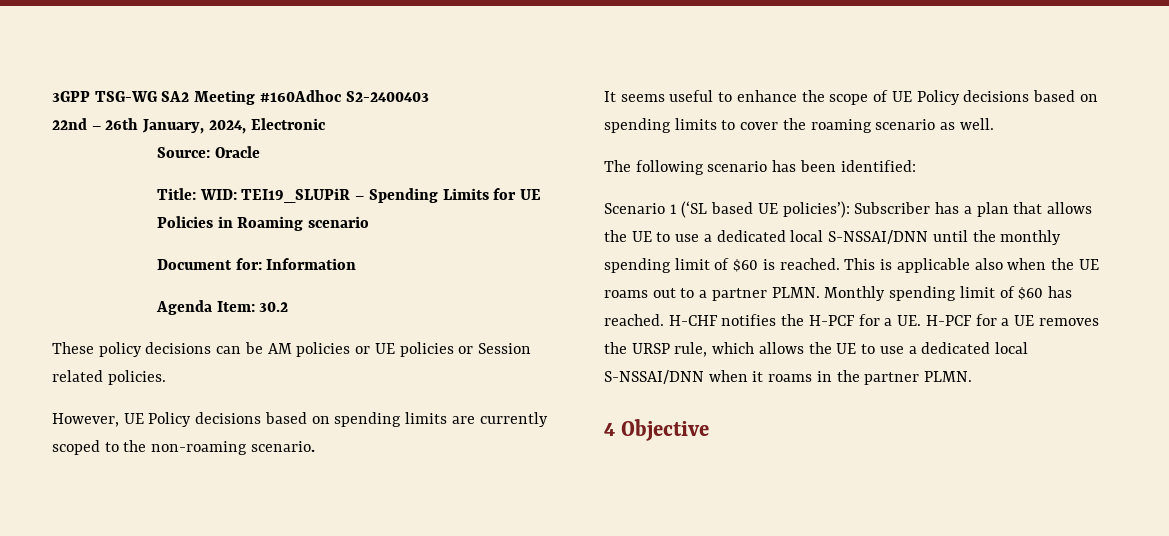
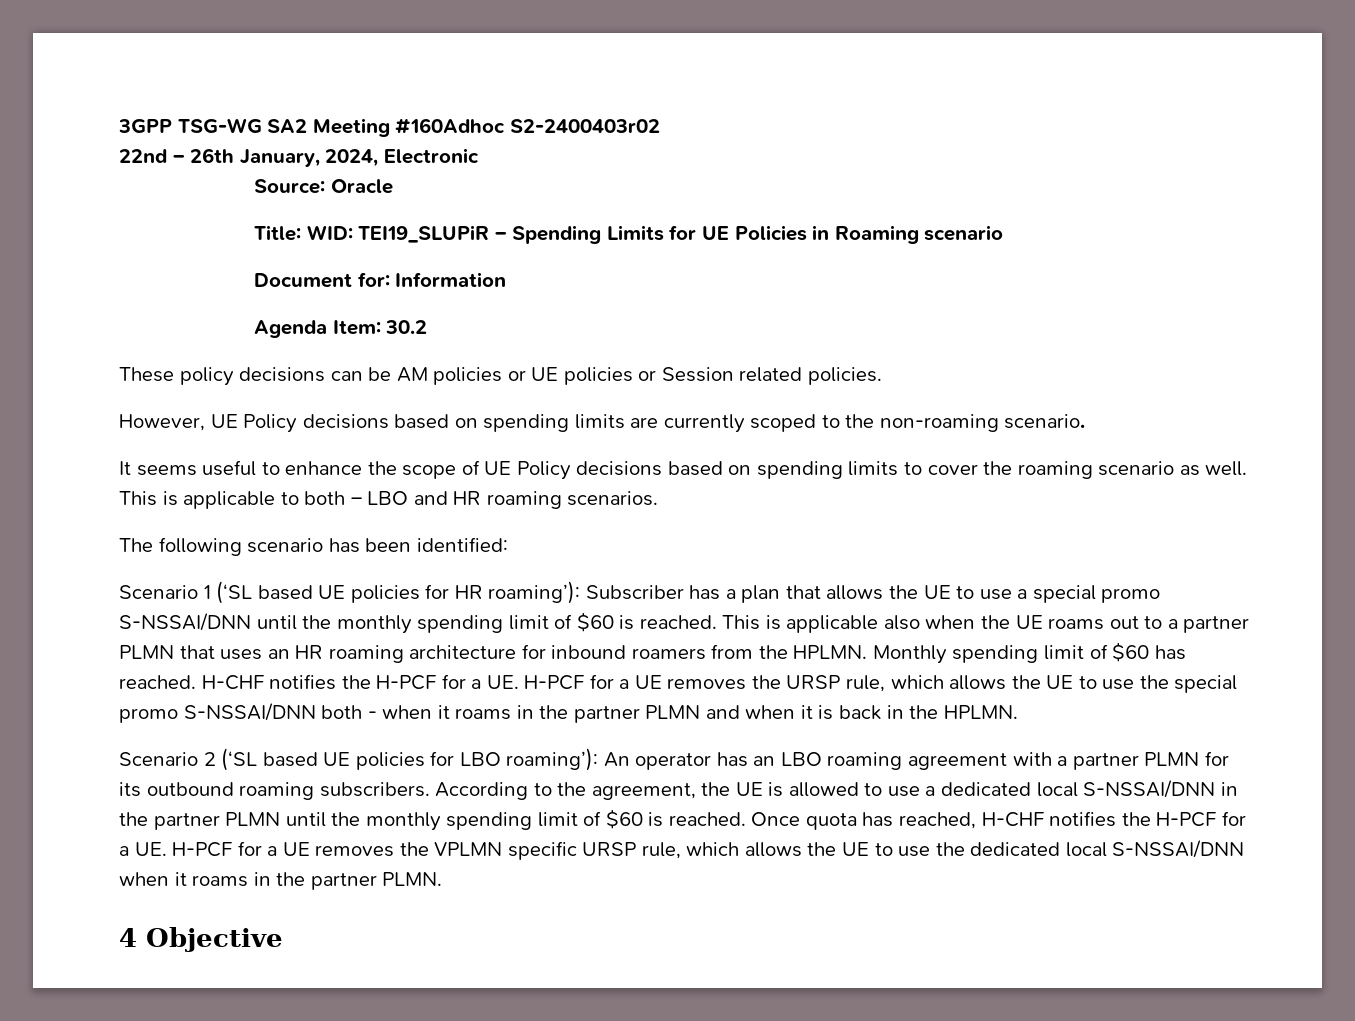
- 3GPP TSG-WG SA2 Meeting #160Adhoc S2-2400403
+ 3GPP TSG-WG SA2 Meeting #160Adhoc S2-2400403r02
+ This is applicable to both – LBO and HR roaming scenarios.
- Scenario 1 (‘SL based UE policies’): Subscriber has a plan that allows the UE to use a dedicated local S-NSSAI/DNN until the monthly spending limit of $60 is reached.
+ Scenario 1 (‘SL based UE policies for HR roaming’): Subscriber has a plan that allows the UE to use a special promo S-NSSAI/DNN until the monthly spending limit of $60 is reached.
- This is applicable also when the UE roams out to a partner PLMN.
+ This is applicable also when the UE roams out to a partner PLMN that uses an HR roaming architecture for inbound roamers from the HPLMN.
- H-CHF notifies the H-PCF for a UE. H-PCF for a UE removes the URSP rule, which allows the UE to use a dedicated local S-NSSAI/DNN when it roams in the partner PLMN.
+ H-CHF notifies the H-PCF for a UE. H-PCF for a UE removes the URSP rule, which allows the UE to use the special promo S-NSSAI/DNN both - when it roams in the partner PLMN and when it is back in the HPLMN.
+ Scenario 2 (‘SL based UE policies for LBO roaming’): An operator has an LBO roaming agreement with a partner PLMN for its outbound roaming subscribers. According to the agreement, the UE is allowed to use a dedicated local S-NSSAI/DNN in the partner PLMN until the monthly spending limit of $60 is reached. Once quota has reached, H-CHF notifies the H-PCF for a UE. H-PCF for a UE removes the VPLMN specific URSP rule, which allows the UE to use the dedicated local S-NSSAI/DNN when it roams in the partner PLMN.

